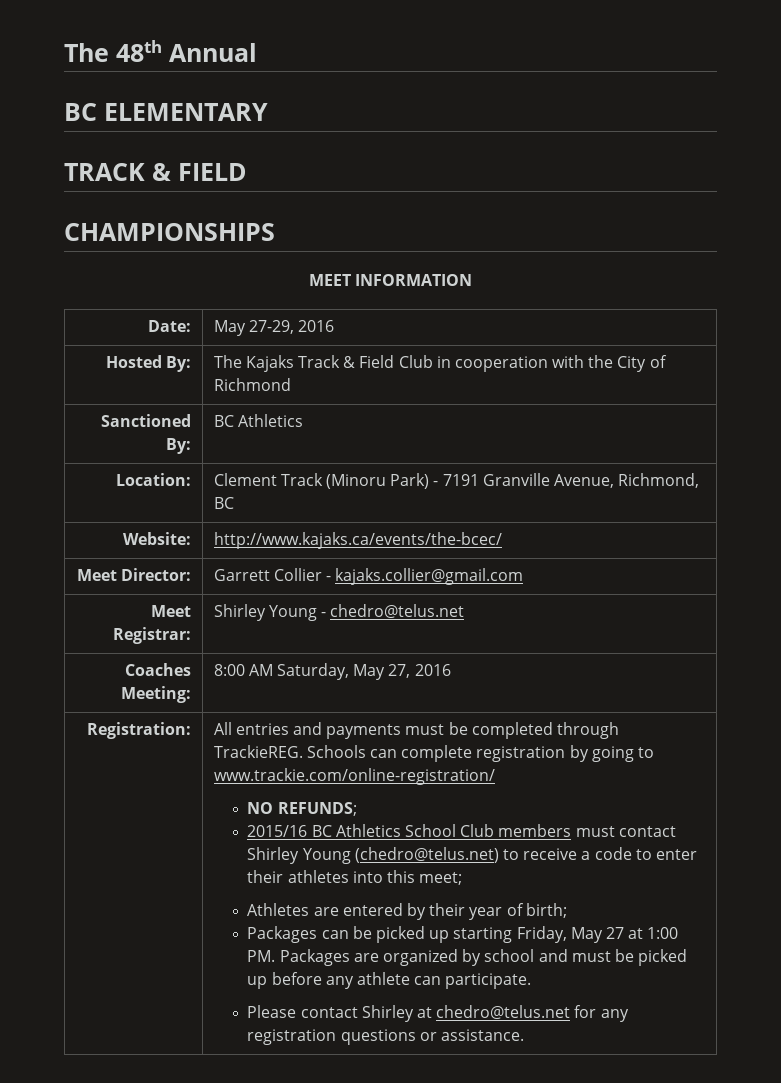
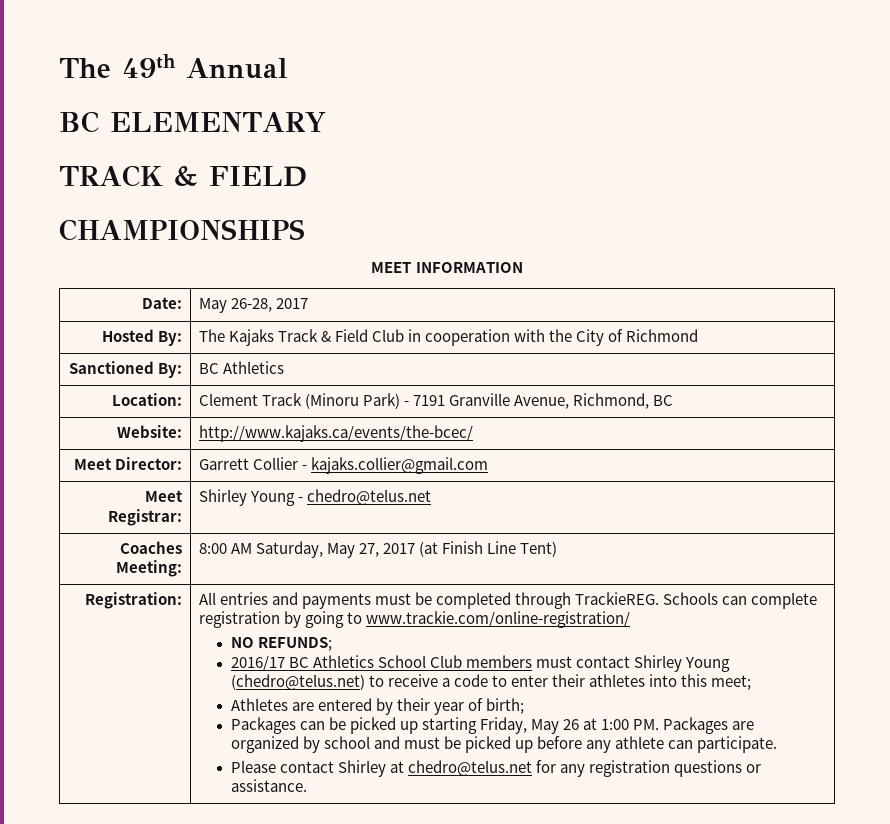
- The 48th Annual
+ The 49th Annual
- Date: | May 27-29, 2016
+ Date: | May 26-28, 2017
- Coaches Meeting: | 8:00 AM Saturday, May 27, 2016
+ Coaches Meeting: | 8:00 AM Saturday, May 27, 2017 (at Finish Line Tent)
- 2015/16 BC Athletics School Club members must contact Shirley Young (chedro@telus.net) to receive a code to enter their athletes into this meet;
+ 2016/17 BC Athletics School Club members must contact Shirley Young (chedro@telus.net) to receive a code to enter their athletes into this meet;
- Packages can be picked up starting Friday, May 27 at 1:00 PM. Packages are organized by school and must be picked up before any athlete can participate.
+ Packages can be picked up starting Friday, May 26 at 1:00 PM. Packages are organized by school and must be picked up before any athlete can participate.

